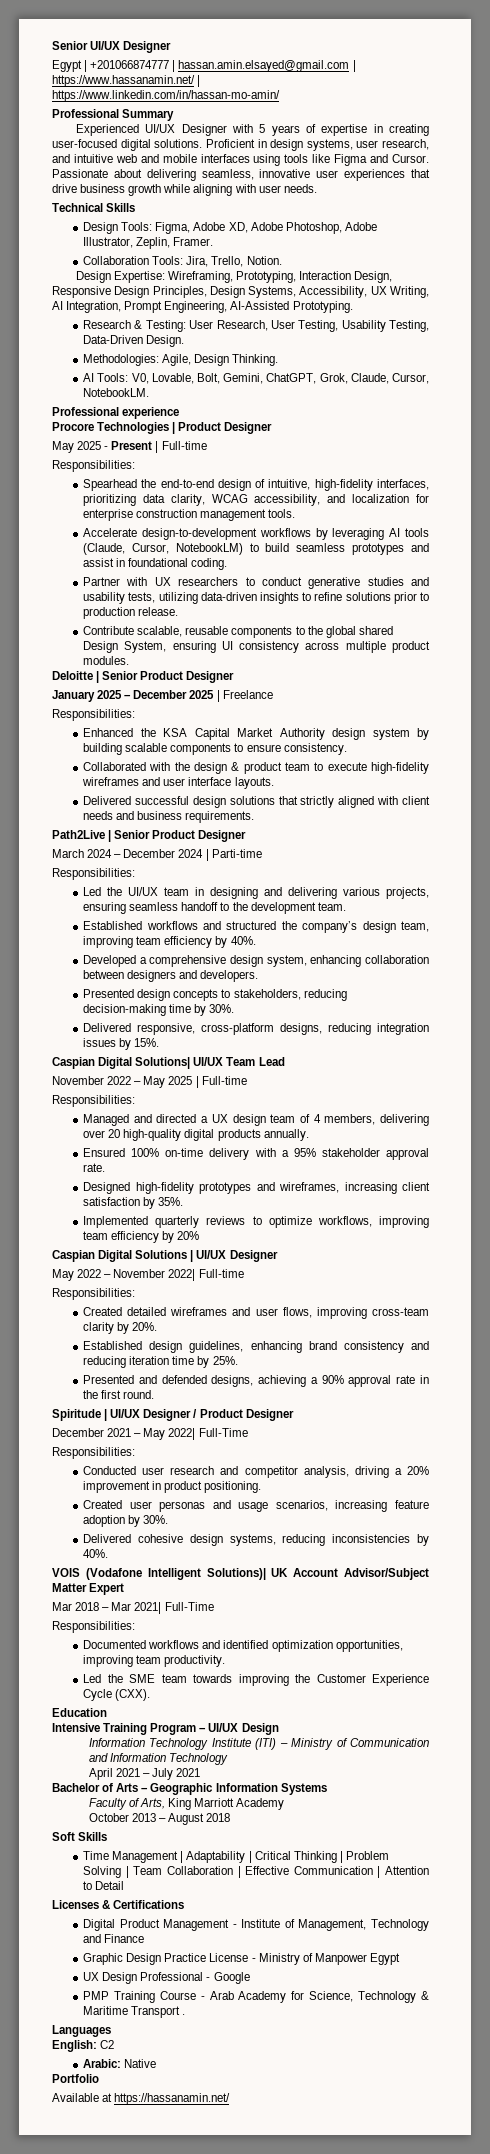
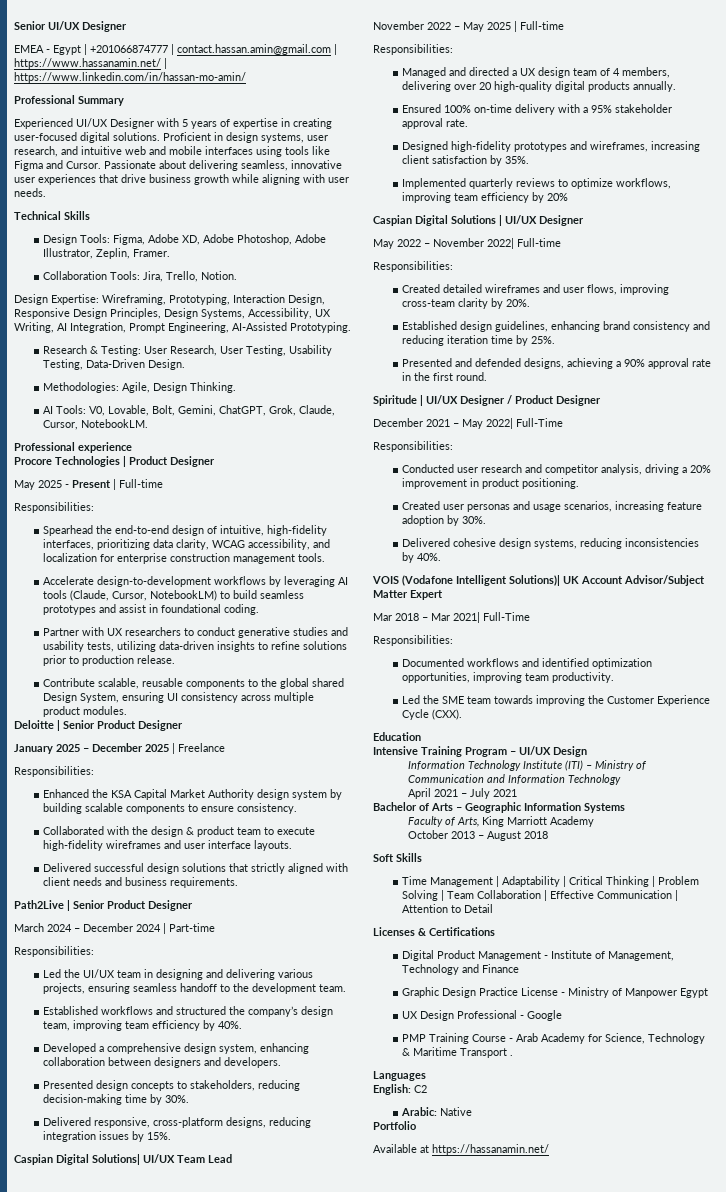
- Egypt | +201066874777 | hassan.amin.elsayed@gmail.com | https://www.hassanamin.net/ | https://www.linkedin.com/in/hassan-mo-amin/
+ EMEA - Egypt | +201066874777 | contact.hassan.amin@gmail.com | https://www.hassanamin.net/ | https://www.linkedin.com/in/hassan-mo-amin/
- March 2024 – December 2024 | Parti-time
+ March 2024 – December 2024 | Part-time

